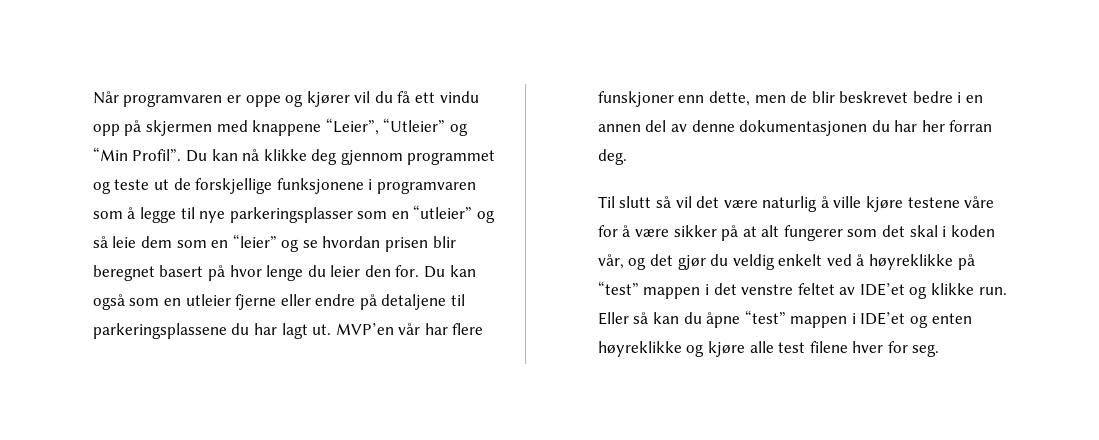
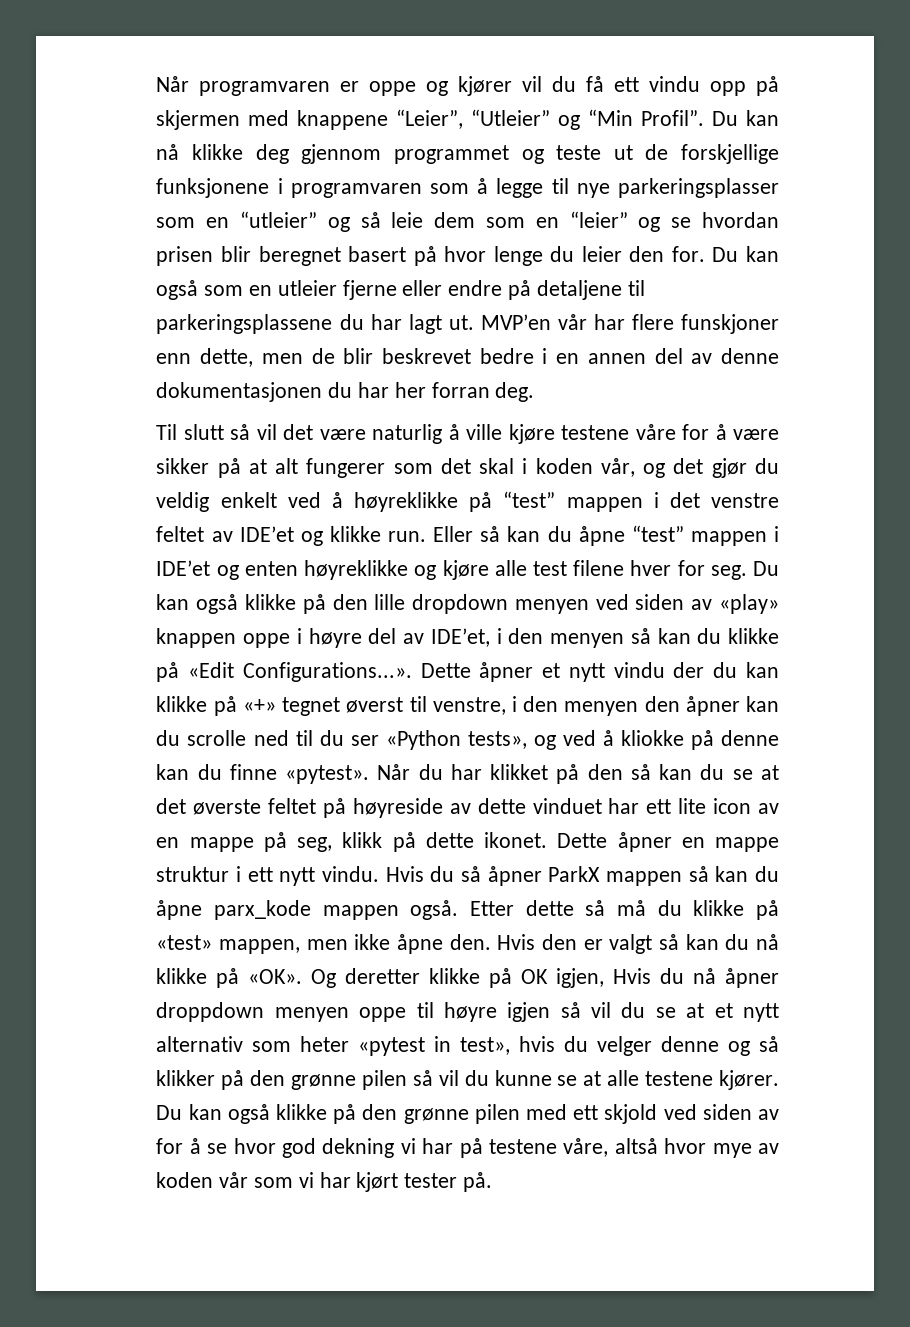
+ Du kan også klikke på den lille dropdown menyen ved siden av «play» knappen oppe i høyre del av IDE’et, i den menyen så kan du klikke på «Edit Configurations...». Dette åpner et nytt vindu der du kan klikke på «+» tegnet øverst til venstre, i den menyen den åpner kan du scrolle ned til du ser «Python tests», og ved å kliokke på denne kan du finne «pytest». Når du har klikket på den så kan du se at det øverste feltet på høyreside av dette vinduet har ett lite icon av en mappe på seg, klikk på dette ikonet. Dette åpner en mappe struktur i ett nytt vindu. Hvis du så åpner ParkX mappen så kan du åpne parx_kode mappen også. Etter dette så må du klikke på «test» mappen, men ikke åpne den. Hvis den er valgt så kan du nå klikke på «OK». Og deretter klikke på OK igjen, Hvis du nå åpner droppdown menyen oppe til høyre igjen så vil du se at et nytt alternativ som heter «pytest in test», hvis du velger denne og så klikker på den grønne pilen så vil du kunne se at alle testene kjører. Du kan også klikke på den grønne pilen med ett skjold ved siden av for å se hvor god dekning vi har på testene våre, altså hvor mye av koden vår som vi har kjørt tester på.

